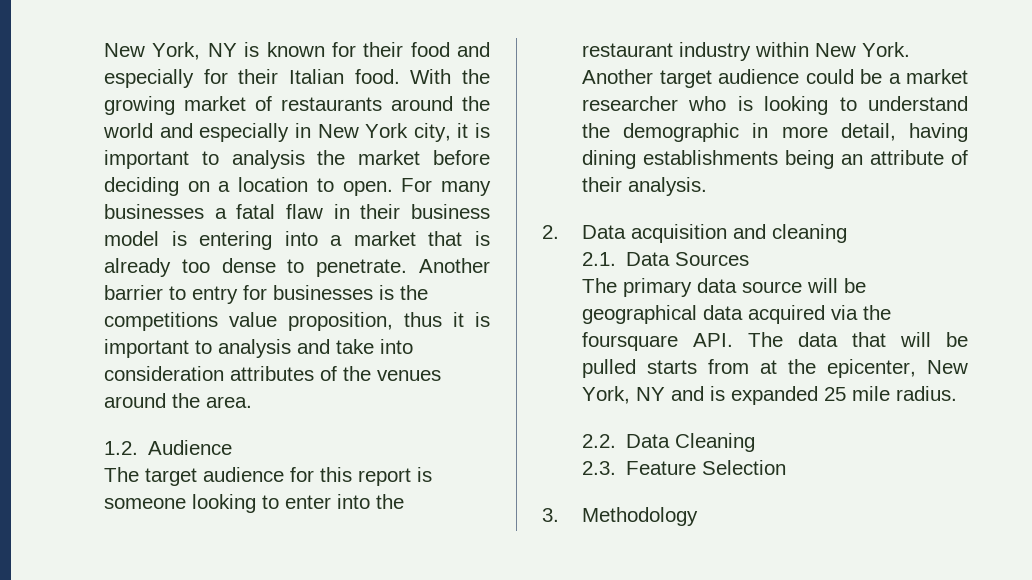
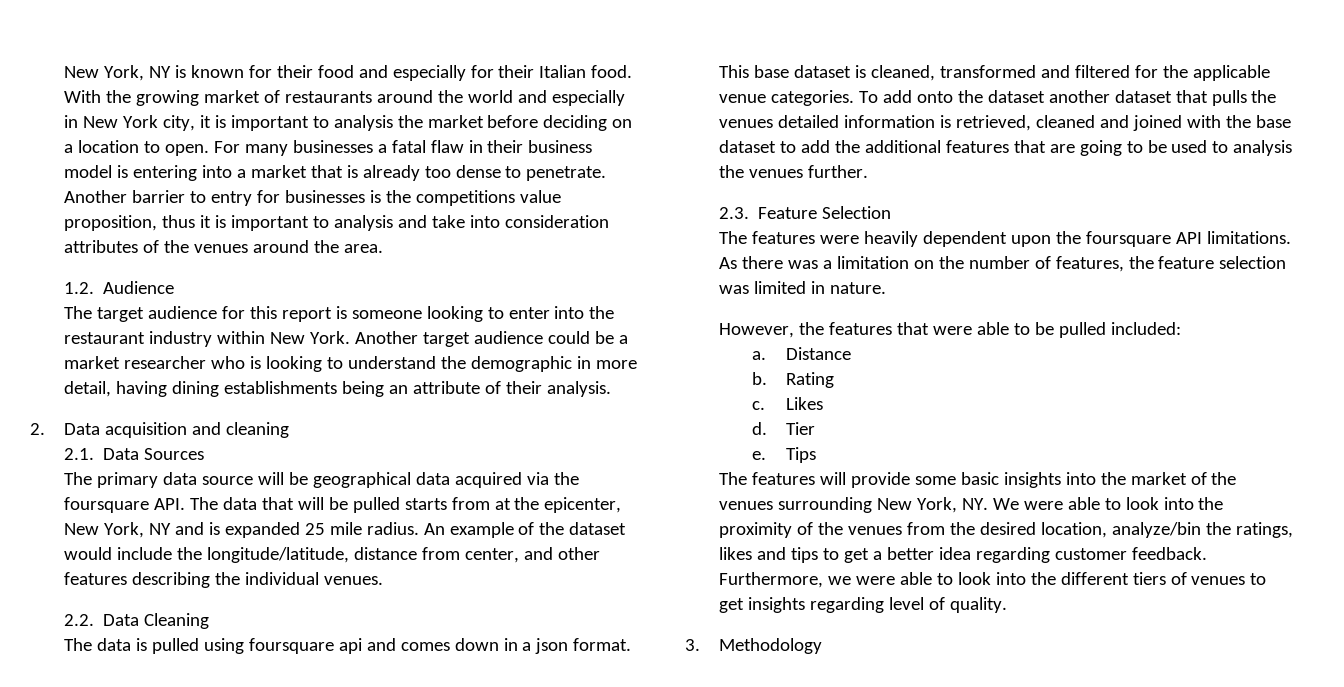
- The primary data source will be geographical data acquired via the foursquare API. The data that will be pulled starts from at the epicenter, New York, NY and is expanded 25 mile radius.
+ The primary data source will be geographical data acquired via the foursquare API. The data that will be pulled starts from at the epicenter, New York, NY and is expanded 25 mile radius. An example of the dataset would include the longitude/latitude, distance from center, and other features describing the individual venues.
  2.2. Data Cleaning
+ The data is pulled using foursquare api and comes down in a json format. This base dataset is cleaned, transformed and filtered for the applicable venue categories. To add onto the dataset another dataset that pulls the venues detailed information is retrieved, cleaned and joined with the base dataset to add the additional features that are going to be used to analysis the venues further.
  2.3. Feature Selection
+ The features were heavily dependent upon the foursquare API limitations. As there was a limitation on the number of features, the feature selection was limited in nature.
+ However, the features that were able to be pulled included:
+ a. Distance
+ b. Rating
+ c. Likes
+ d. Tier
+ e. Tips
+ The features will provide some basic insights into the market of the venues surrounding New York, NY. We were able to look into the proximity of the venues from the desired location, analyze/bin the ratings, likes and tips to get a better idea regarding customer feedback. Furthermore, we were able to look into the different tiers of venues to get insights regarding level of quality.

